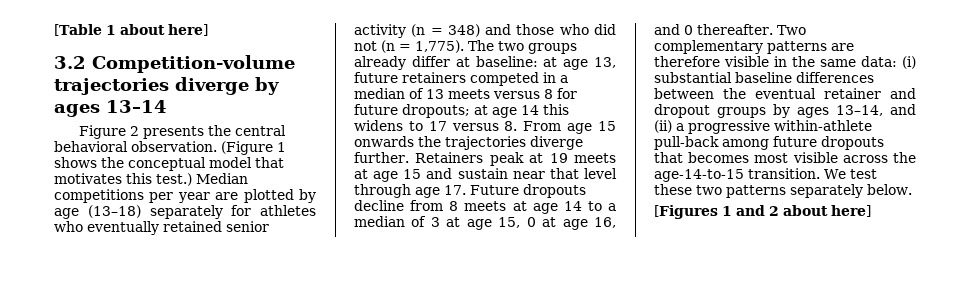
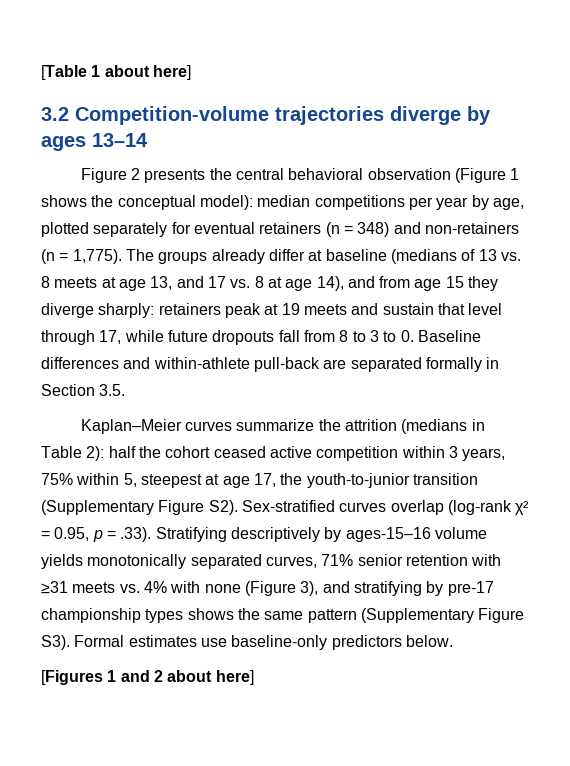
- Figure 2 presents the central behavioral observation. (Figure 1 shows the conceptual model that motivates this test.) Median competitions per year are plotted by age (13–18) separately for athletes who eventually retained senior activity (n = 348) and those who did not (n = 1,775).
+ Figure 2 presents the central behavioral observation (Figure 1 shows the conceptual model): median competitions per year by age, plotted separately for eventual retainers (n = 348) and non-retainers (n = 1,775).
- The two groups already differ at baseline: at age 13, future retainers competed in a median of 13 meets versus 8 for future dropouts; at age 14 this widens to 17 versus 8. From age 15 onwards the trajectories diverge further. Retainers peak at 19 meets at age 15 and sustain near that level through age 17. Future dropouts decline from 8 meets at age 14 to a median of 3 at age 15, 0 at age 16, and 0 thereafter. Two complementary patterns are therefore visible in the same data: (i) substantial baseline differences between the eventual retainer and dropout groups by ages 13–14, and (ii) a progressive within-athlete pull-back among future dropouts that becomes most visible across the age-14-to-15 transition. We test these two patterns separately below.
+ The groups already differ at baseline (medians of 13 vs. 8 meets at age 13, and 17 vs. 8 at age 14), and from age 15 they diverge sharply: retainers peak at 19 meets and sustain that level through 17, while future dropouts fall from 8 to 3 to 0. Baseline differences and within-athlete pull-back are separated formally in Section 3.5.
+ Kaplan–Meier curves summarize the attrition (medians in Table 2): half the cohort ceased active competition within 3 years, 75% within 5, steepest at age 17, the youth-to-junior transition (Supplementary Figure S2). Sex-stratified curves overlap (log-rank χ² = 0.95, p = .33). Stratifying descriptively by ages-15–16 volume yields monotonically separated curves, 71% senior retention with ≥31 meets vs. 4% with none (Figure 3), and stratifying by pre-17 championship types shows the same pattern (Supplementary Figure S3). Formal estimates use baseline-only predictors below.

